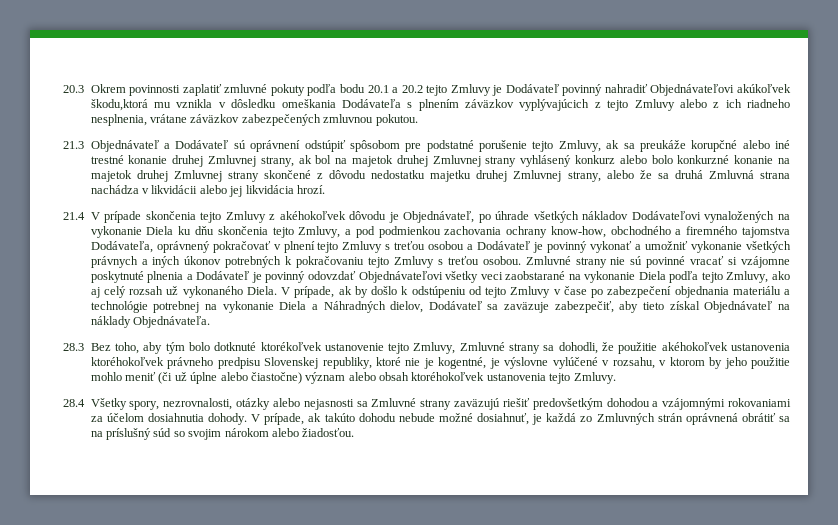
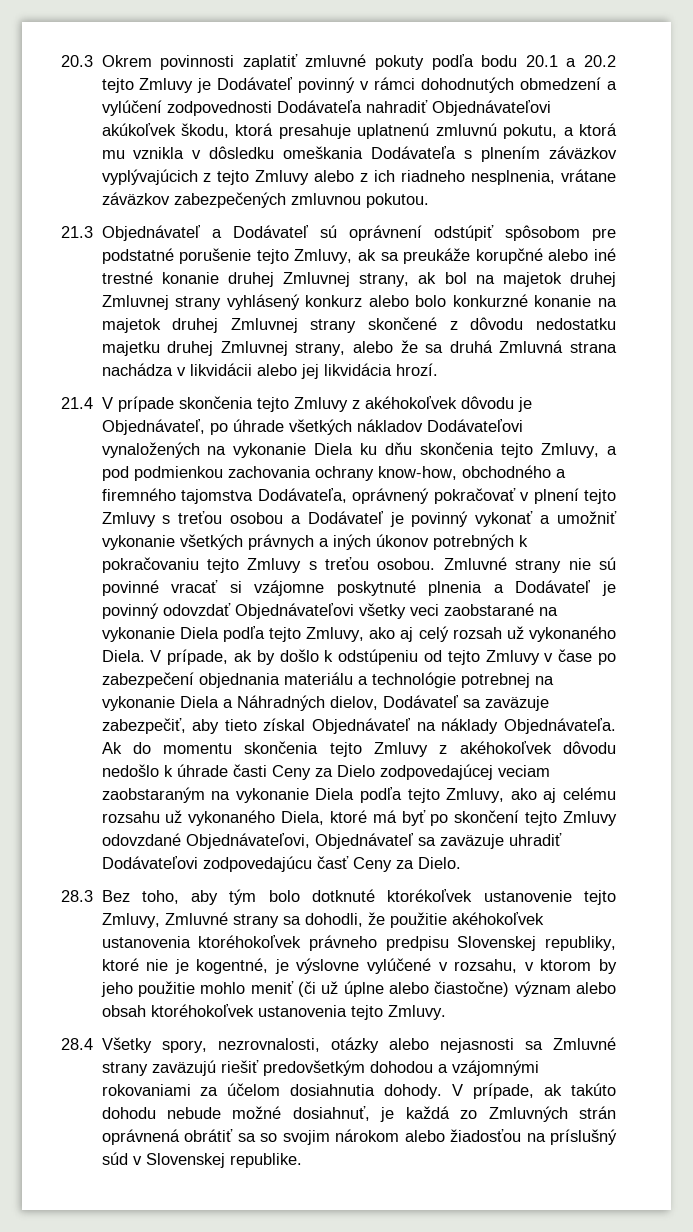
- 20.3 Okrem povinnosti zaplatiť zmluvné pokuty podľa bodu 20.1 a 20.2 tejto Zmluvy je Dodávateľ povinný nahradiť Objednávateľovi akúkoľvek škodu,ktorá mu vznikla v dôsledku omeškania Dodávateľa s plnením záväzkov vyplývajúcich z tejto Zmluvy alebo z ich riadneho nesplnenia, vrátane záväzkov zabezpečených zmluvnou pokutou.
+ 20.3 Okrem povinnosti zaplatiť zmluvné pokuty podľa bodu 20.1 a 20.2 tejto Zmluvy je Dodávateľ povinný v rámci dohodnutých obmedzení a vylúčení zodpovednosti Dodávateľa nahradiť Objednávateľovi akúkoľvek škodu, ktorá presahuje uplatnenú zmluvnú pokutu, a ktorá mu vznikla v dôsledku omeškania Dodávateľa s plnením záväzkov vyplývajúcich z tejto Zmluvy alebo z ich riadneho nesplnenia, vrátane záväzkov zabezpečených zmluvnou pokutou.
+ Ak do momentu skončenia tejto Zmluvy z akéhokoľvek dôvodu nedošlo k úhrade časti Ceny za Dielo zodpovedajúcej veciam zaobstaraným na vykonanie Diela podľa tejto Zmluvy, ako aj celému rozsahu už vykonaného Diela, ktoré má byť po skončení tejto Zmluvy odovzdané Objednávateľovi, Objednávateľ sa zaväzuje uhradiť Dodávateľovi zodpovedajúcu časť Ceny za Dielo.
- V prípade, ak takúto dohodu nebude možné dosiahnuť, je každá zo Zmluvných strán oprávnená obrátiť sa na príslušný súd so svojim nárokom alebo žiadosťou.
+ V prípade, ak takúto dohodu nebude možné dosiahnuť, je každá zo Zmluvných strán oprávnená obrátiť sa so svojim nárokom alebo žiadosťou na príslušný súd v Slovenskej republike.

